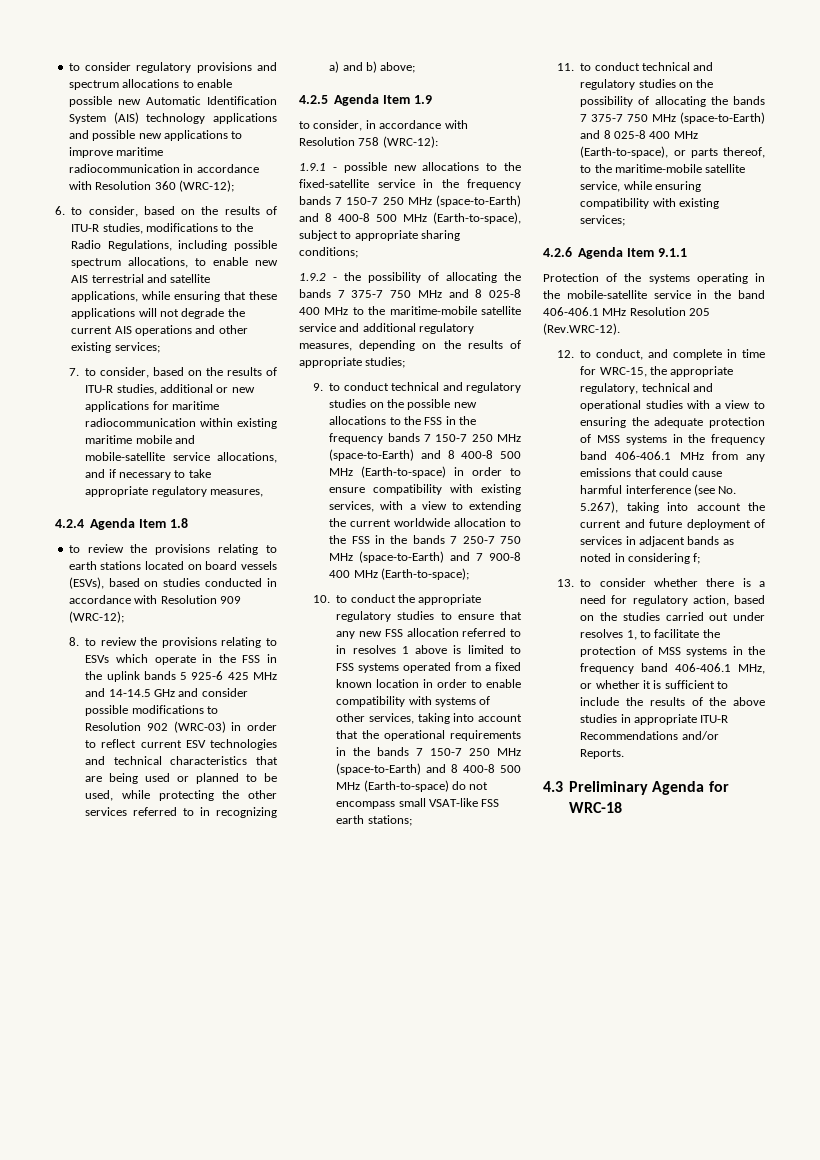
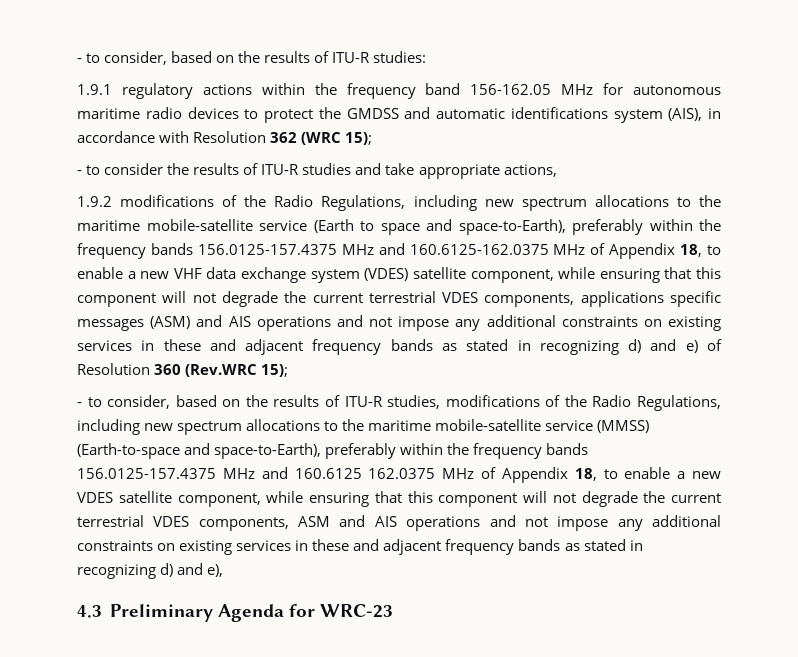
- to consider regulatory provisions and spectrum allocations to enable possible new Automatic Identification System (AIS) technology applications and possible new applications to improve maritime radiocommunication in accordance with Resolution 360 (WRC-12);
- 6. to consider, based on the results of ITU-R studies, modifications to the Radio Regulations, including possible spectrum allocations, to enable new AIS terrestrial and satellite applications, while ensuring that these applications will not degrade the current AIS operations and other existing services;
- 7. to consider, based on the results of ITU-R studies, additional or new applications for maritime radiocommunication within existing maritime mobile and mobile-satellite service allocations, and if necessary to take appropriate regulatory measures,
- 4.2.4 Agenda Item 1.8
- to review the provisions relating to earth stations located on board vessels (ESVs), based on studies conducted in accordance with Resolution 909 (WRC-12);
- 8. to review the provisions relating to ESVs which operate in the FSS in the uplink bands 5 925-6 425 MHz and 14-14.5 GHz and consider possible modifications to Resolution 902 (WRC-03) in order to reflect current ESV technologies and technical characteristics that are being used or planned to be used, while protecting the other services referred to in recognizing a) and b) above;
- 4.2.5 Agenda Item 1.9
- to consider, in accordance with Resolution 758 (WRC-12):
- 1.9.1 - possible new allocations to the fixed-satellite service in the frequency bands 7 150-7 250 MHz (space-to-Earth) and 8 400-8 500 MHz (Earth-to-space), subject to appropriate sharing conditions;
- 1.9.2 - the possibility of allocating the bands 7 375-7 750 MHz and 8 025-8 400 MHz to the maritime-mobile satellite service and additional regulatory measures, depending on the results of appropriate studies;
- 9. to conduct technical and regulatory studies on the possible new allocations to the FSS in the frequency bands 7 150-7 250 MHz (space-to-Earth) and 8 400-8 500 MHz (Earth-to-space) in order to ensure compatibility with existing services, with a view to extending the current worldwide allocation to the FSS in the bands 7 250-7 750 MHz (space-to-Earth) and 7 900-8 400 MHz (Earth-to-space);
- 10. to conduct the appropriate regulatory studies to ensure that any new FSS allocation referred to in resolves 1 above is limited to FSS systems operated from a fixed known location in order to enable compatibility with systems of other services, taking into account that the operational requirements in the bands 7 150-7 250 MHz (space-to-Earth) and 8 400-8 500 MHz (Earth-to-space) do not encompass small VSAT-like FSS earth stations;
- 11. to conduct technical and regulatory studies on the possibility of allocating the bands 7 375-7 750 MHz (space-to-Earth) and 8 025-8 400 MHz (Earth-to-space), or parts thereof, to the maritime-mobile satellite service, while ensuring compatibility with existing services;
- 4.2.6 Agenda Item 9.1.1
- Protection of the systems operating in the mobile-satellite service in the band 406-406.1 MHz Resolution 205 (Rev.WRC-12).
- 12. to conduct, and complete in time for WRC-15, the appropriate regulatory, technical and operational studies with a view to ensuring the adequate protection of MSS systems in the frequency band 406-406.1 MHz from any emissions that could cause harmful interference (see No. 5.267), taking into account the current and future deployment of services in adjacent bands as noted in considering f;
- 13. to consider whether there is a need for regulatory action, based on the studies carried out under resolves 1, to facilitate the protection of MSS systems in the frequency band 406-406.1 MHz, or whether it is sufficient to include the results of the above studies in appropriate ITU-R Recommendations and/or Reports.
+ - to consider, based on the results of ITU-R studies:
+ 1.9.1 regulatory actions within the frequency band 156-162.05 MHz for autonomous maritime radio devices to protect the GMDSS and automatic identifications system (AIS), in accordance with Resolution 362 (WRC 15);
+ - to consider the results of ITU-R studies and take appropriate actions,
+ 1.9.2 modifications of the Radio Regulations, including new spectrum allocations to the maritime mobile-satellite service (Earth to space and space-to-Earth), preferably within the frequency bands 156.0125-157.4375 MHz and 160.6125-162.0375 MHz of Appendix 18, to enable a new VHF data exchange system (VDES) satellite component, while ensuring that this component will not degrade the current terrestrial VDES components, applications specific messages (ASM) and AIS operations and not impose any additional constraints on existing services in these and adjacent frequency bands as stated in recognizing d) and e) of Resolution 360 (Rev.WRC 15);
+ - to consider, based on the results of ITU-R studies, modifications of the Radio Regulations, including new spectrum allocations to the maritime mobile-satellite service (MMSS) (Earth-to-space and space-to-Earth), preferably within the frequency bands 156.0125-157.4375 MHz and 160.6125 162.0375 MHz of Appendix 18, to enable a new VDES satellite component, while ensuring that this component will not degrade the current terrestrial VDES components, ASM and AIS operations and not impose any additional constraints on existing services in these and adjacent frequency bands as stated in recognizing d) and e),
- 4.3 Preliminary Agenda for WRC-18
+ 4.3 Preliminary Agenda for WRC-23

